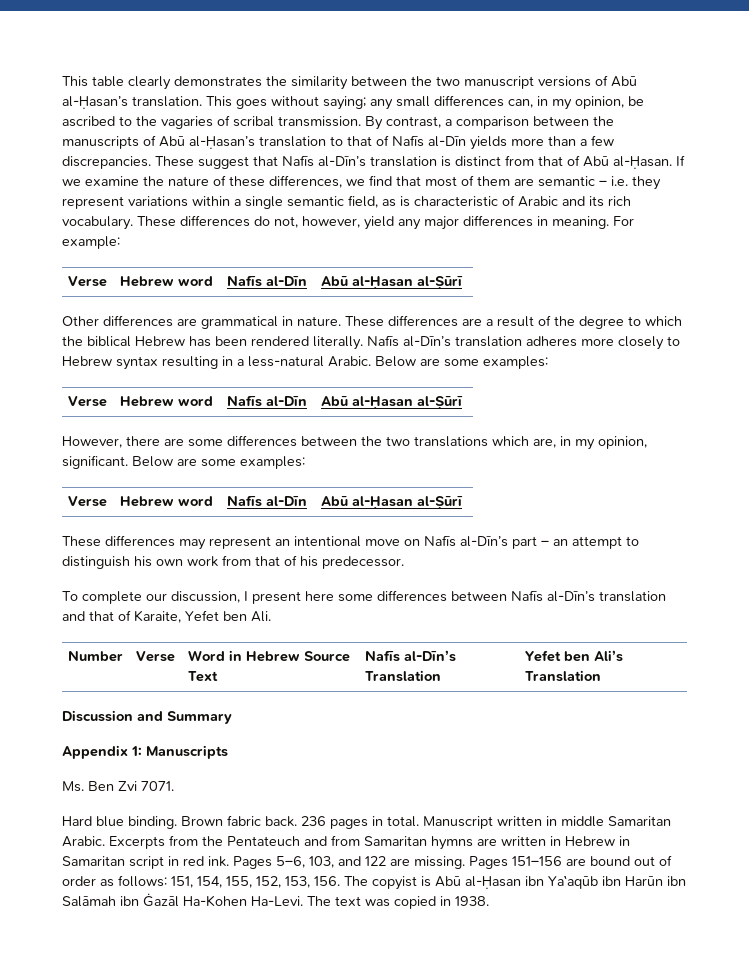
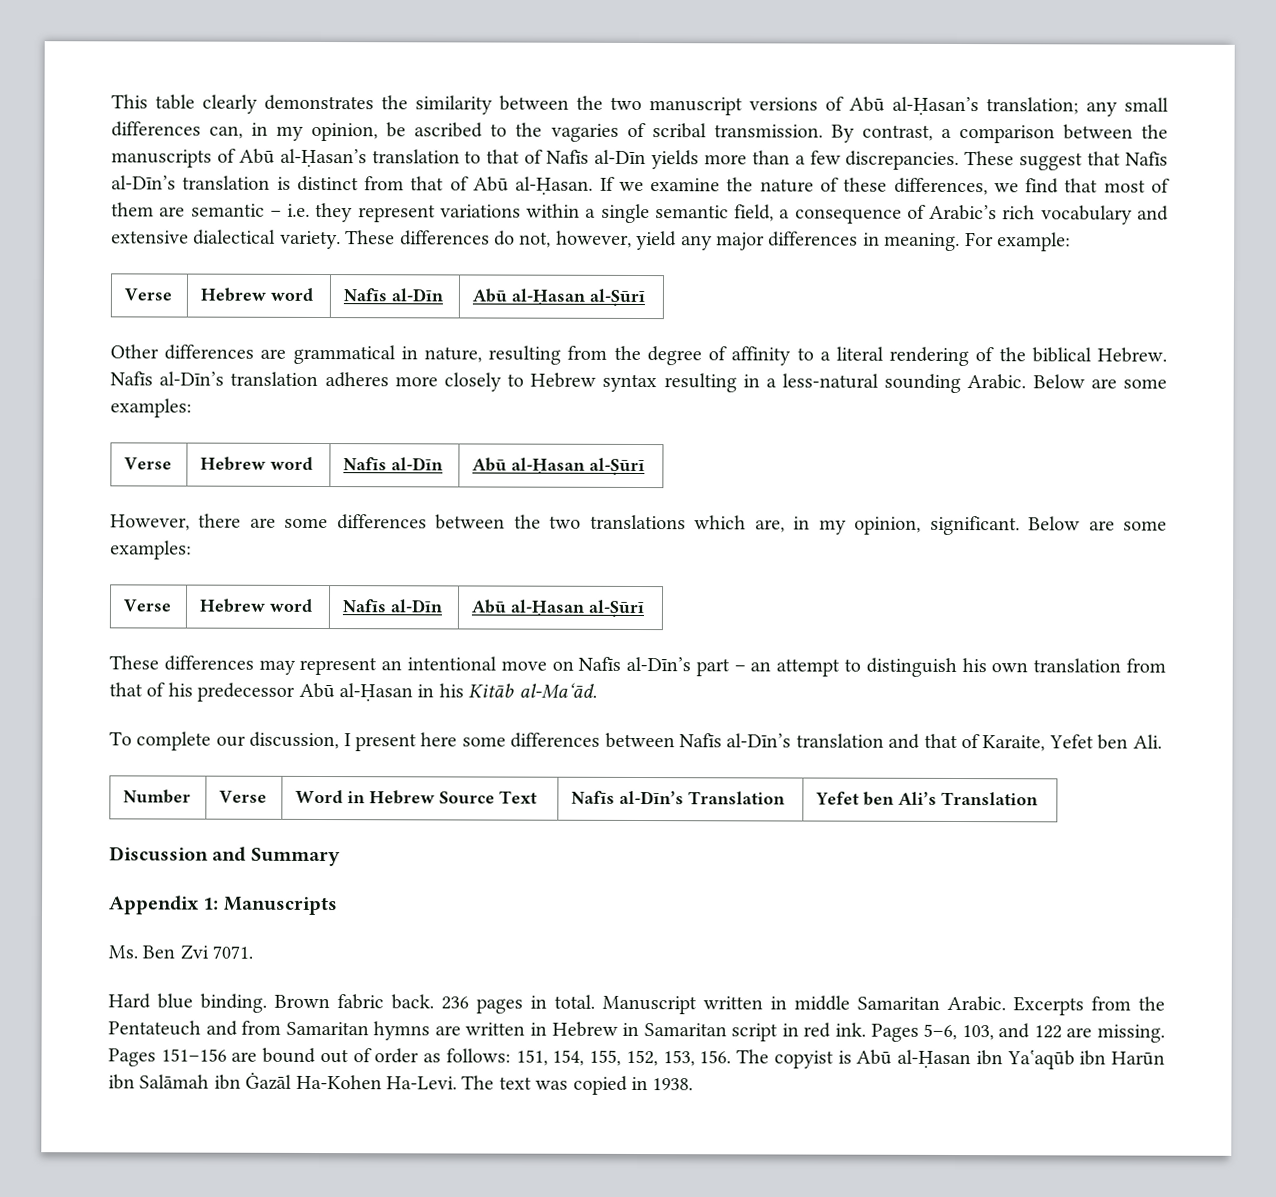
- This table clearly demonstrates the similarity between the two manuscript versions of Abū al-Ḥasan’s translation. This goes without saying; any small differences can, in my opinion, be ascribed to the vagaries of scribal transmission.
+ This table clearly demonstrates the similarity between the two manuscript versions of Abū al-Ḥasan’s translation; any small differences can, in my opinion, be ascribed to the vagaries of scribal transmission.
- If we examine the nature of these differences, we find that most of them are semantic – i.e. they represent variations within a single semantic field, as is characteristic of Arabic and its rich vocabulary.
+ If we examine the nature of these differences, we find that most of them are semantic – i.e. they represent variations within a single semantic field, a consequence of Arabic’s rich vocabulary and extensive dialectical variety.
- Other differences are grammatical in nature. These differences are a result of the degree to which the biblical Hebrew has been rendered literally.
+ Other differences are grammatical in nature, resulting from the degree of affinity to a literal rendering of the biblical Hebrew.
- Nafīs al-Dīn’s translation adheres more closely to Hebrew syntax resulting in a less-natural Arabic.
+ Nafīs al-Dīn’s translation adheres more closely to Hebrew syntax resulting in a less-natural sounding Arabic.
- These differences may represent an intentional move on Nafīs al-Dīn’s part – an attempt to distinguish his own work from that of his predecessor.
+ These differences may represent an intentional move on Nafīs al-Dīn’s part – an attempt to distinguish his own translation from that of his predecessor Abū al-Ḥasan in his Kitāb al-Ma‘ād.

